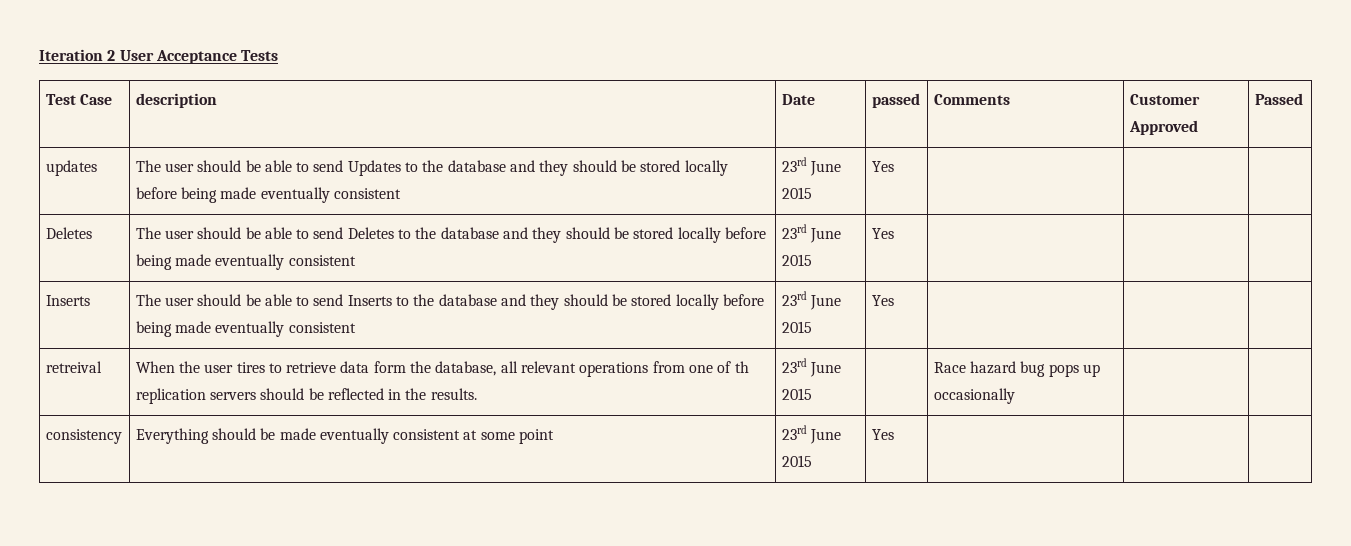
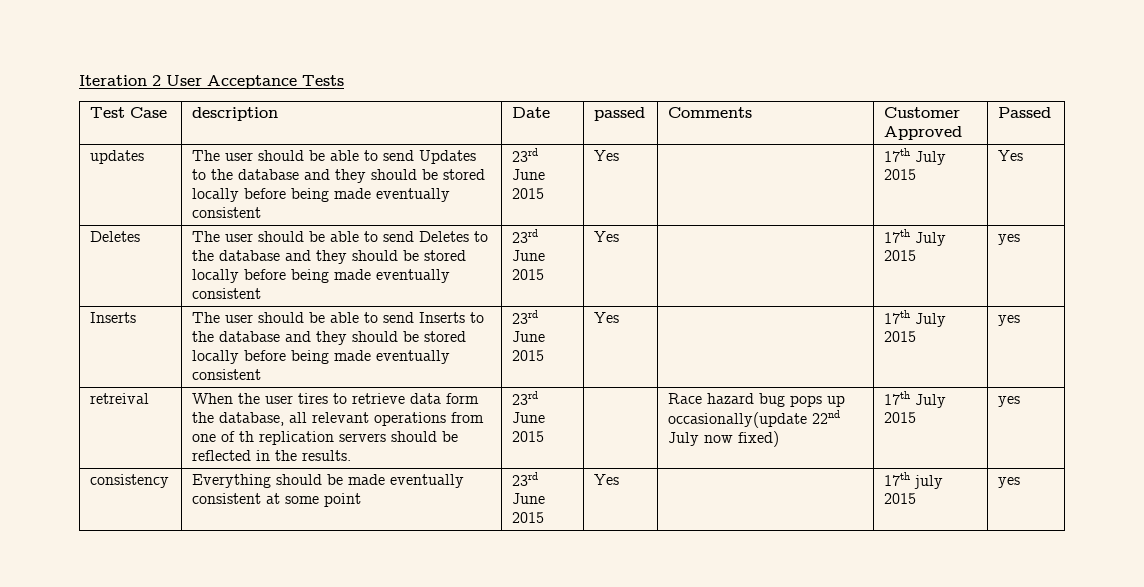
- updates | The user should be able to send Updates to the database and they should be stored locally before being made eventually consistent | 23rd June 2015 | Yes | | |
+ updates | The user should be able to send Updates to the database and they should be stored locally before being made eventually consistent | 23rd June 2015 | Yes | | 17th July 2015 | Yes
- Deletes | The user should be able to send Deletes to the database and they should be stored locally before being made eventually consistent | 23rd June 2015 | Yes | | |
+ Deletes | The user should be able to send Deletes to the database and they should be stored locally before being made eventually consistent | 23rd June 2015 | Yes | | 17th July 2015 | yes
- Inserts | The user should be able to send Inserts to the database and they should be stored locally before being made eventually consistent | 23rd June 2015 | Yes | | |
+ Inserts | The user should be able to send Inserts to the database and they should be stored locally before being made eventually consistent | 23rd June 2015 | Yes | | 17th July 2015 | yes
- Race hazard bug pops up occasionally
+ Race hazard bug pops up occasionally(update 22nd July now fixed) | 17th July 2015 | yes
- consistency | Everything should be made eventually consistent at some point | 23rd June 2015 | Yes | | |
+ consistency | Everything should be made eventually consistent at some point | 23rd June 2015 | Yes | | 17th july 2015 | yes

